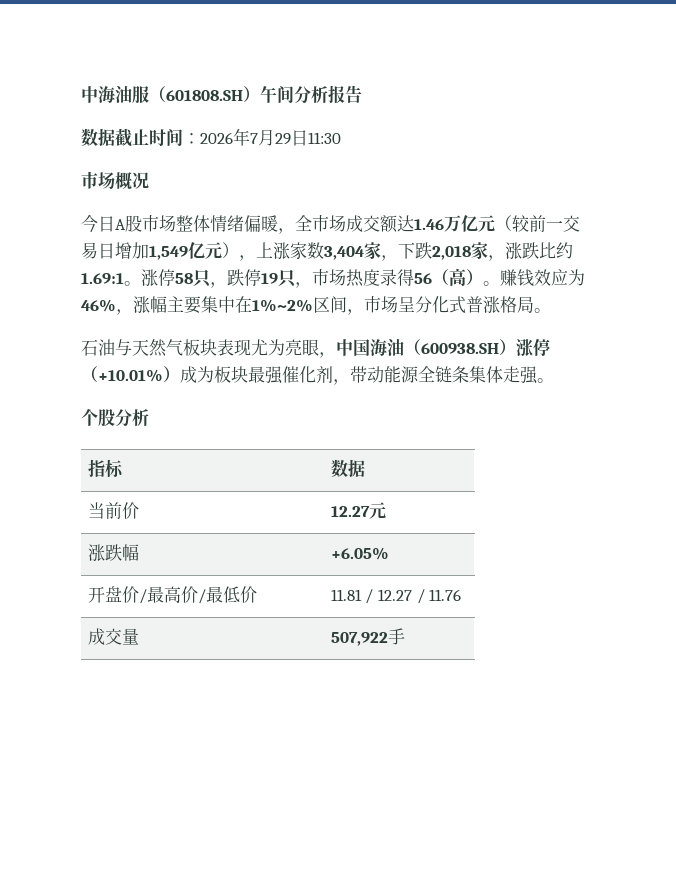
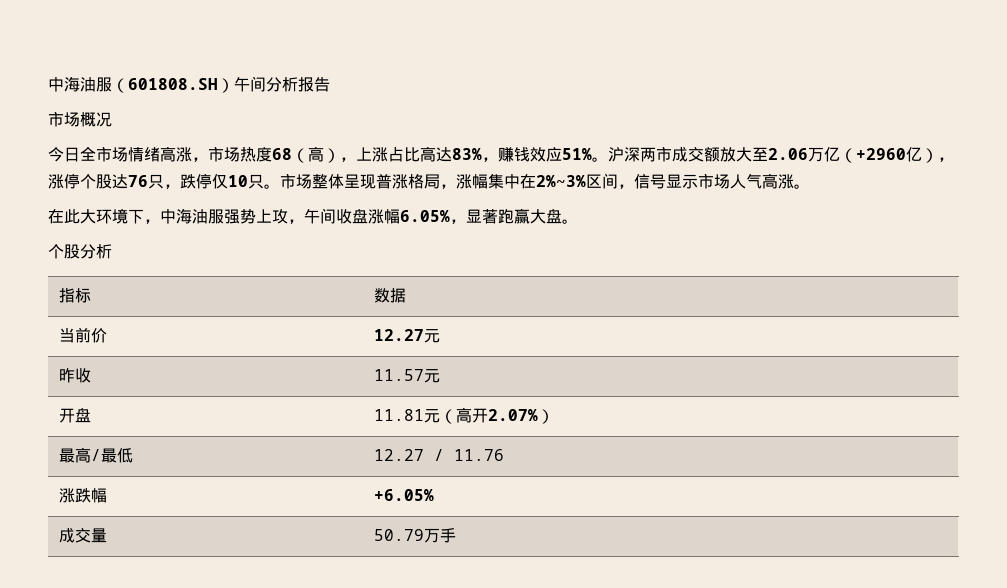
- 数据截止时间：2026年7月29日11:30
  市场概况
- 今日A股市场整体情绪偏暖，全市场成交额达1.46万亿元（较前一交易日增加1,549亿元），上涨家数3,404家，下跌2,018家，涨跌比约1.69:1。涨停58只，跌停19只，市场热度录得56（高）。赚钱效应为46%，涨幅主要集中在1%~2%区间，市场呈分化式普涨格局。
- 石油与天然气板块表现尤为亮眼，中国海油（600938.SH）涨停（+10.01%）成为板块最强催化剂，带动能源全链条集体走强。
+ 今日全市场情绪高涨，市场热度68（高），上涨占比高达83%，赚钱效应51%。沪深两市成交额放大至2.06万亿（+2960亿），涨停个股达76只，跌停仅10只。市场整体呈现普涨格局，涨幅集中在2%~3%区间，信号显示市场人气高涨。
+ 在此大环境下，中海油服强势上攻，午间收盘涨幅6.05%，显著跑赢大盘。
+ 昨收 | 11.57元
+ 开盘 | 11.81元（高开2.07%）
+ 最高/最低 | 12.27 / 11.76
  涨跌幅 | +6.05%
- 开盘价/最高价/最低价 | 11.81 / 12.27 / 11.76
- 成交量 | 507,922手
+ 成交量 | 50.79万手

